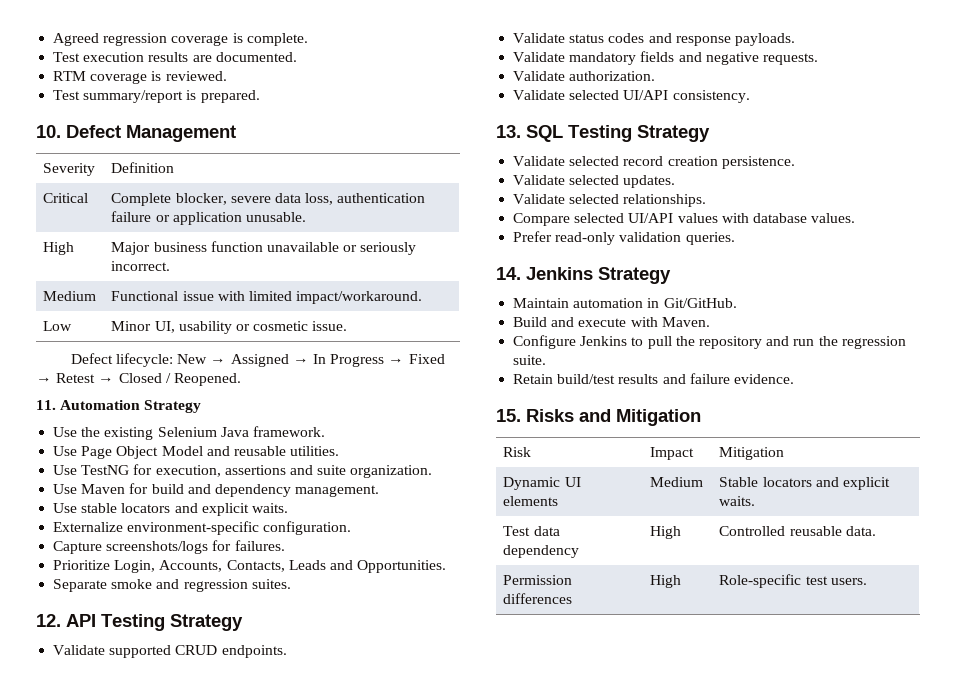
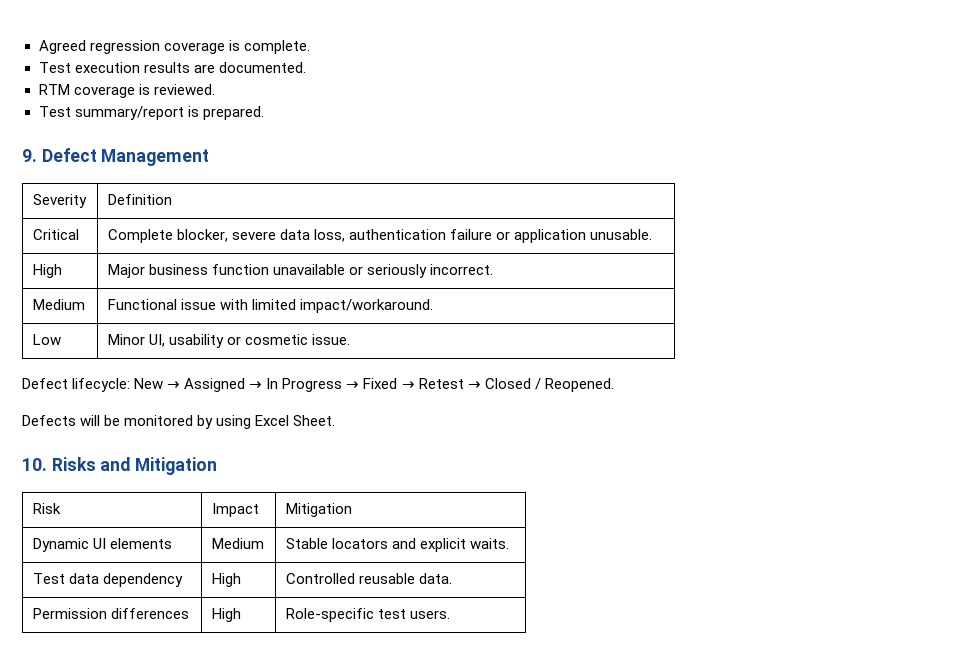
- 10. Defect Management
+ 9. Defect Management
- 11. Automation Strategy
- Use the existing Selenium Java framework.
- Use Page Object Model and reusable utilities.
- Use TestNG for execution, assertions and suite organization.
- Use Maven for build and dependency management.
- Use stable locators and explicit waits.
- Externalize environment-specific configuration.
- Capture screenshots/logs for failures.
- Prioritize Login, Accounts, Contacts, Leads and Opportunities.
- Separate smoke and regression suites.
- 12. API Testing Strategy
- Validate supported CRUD endpoints.
- Validate status codes and response payloads.
- Validate mandatory fields and negative requests.
- Validate authorization.
- Validate selected UI/API consistency.
- 13. SQL Testing Strategy
- Validate selected record creation persistence.
- Validate selected updates.
- Validate selected relationships.
- Compare selected UI/API values with database values.
- Prefer read-only validation queries.
- 14. Jenkins Strategy
- Maintain automation in Git/GitHub.
- Build and execute with Maven.
- Configure Jenkins to pull the repository and run the regression suite.
- Retain build/test results and failure evidence.
- 15. Risks and Mitigation
+ Defects will be monitored by using Excel Sheet.
+ 10. Risks and Mitigation

